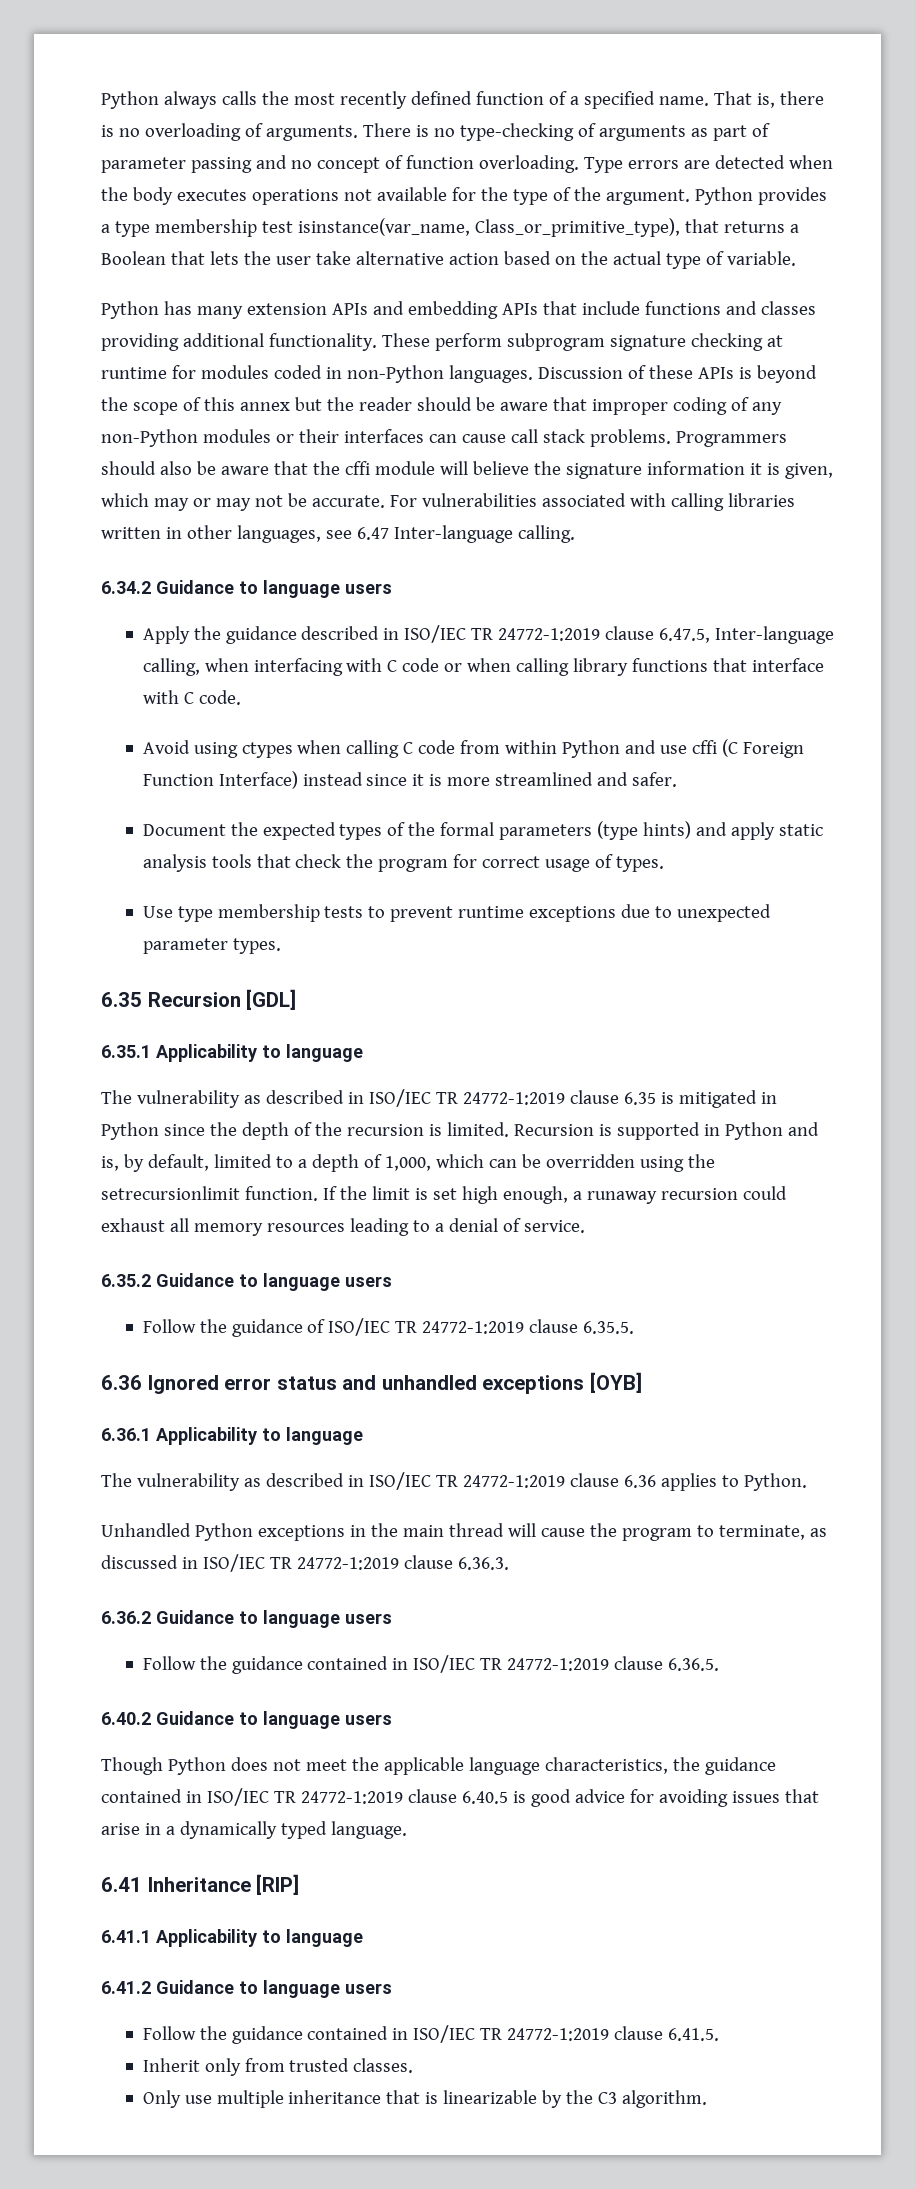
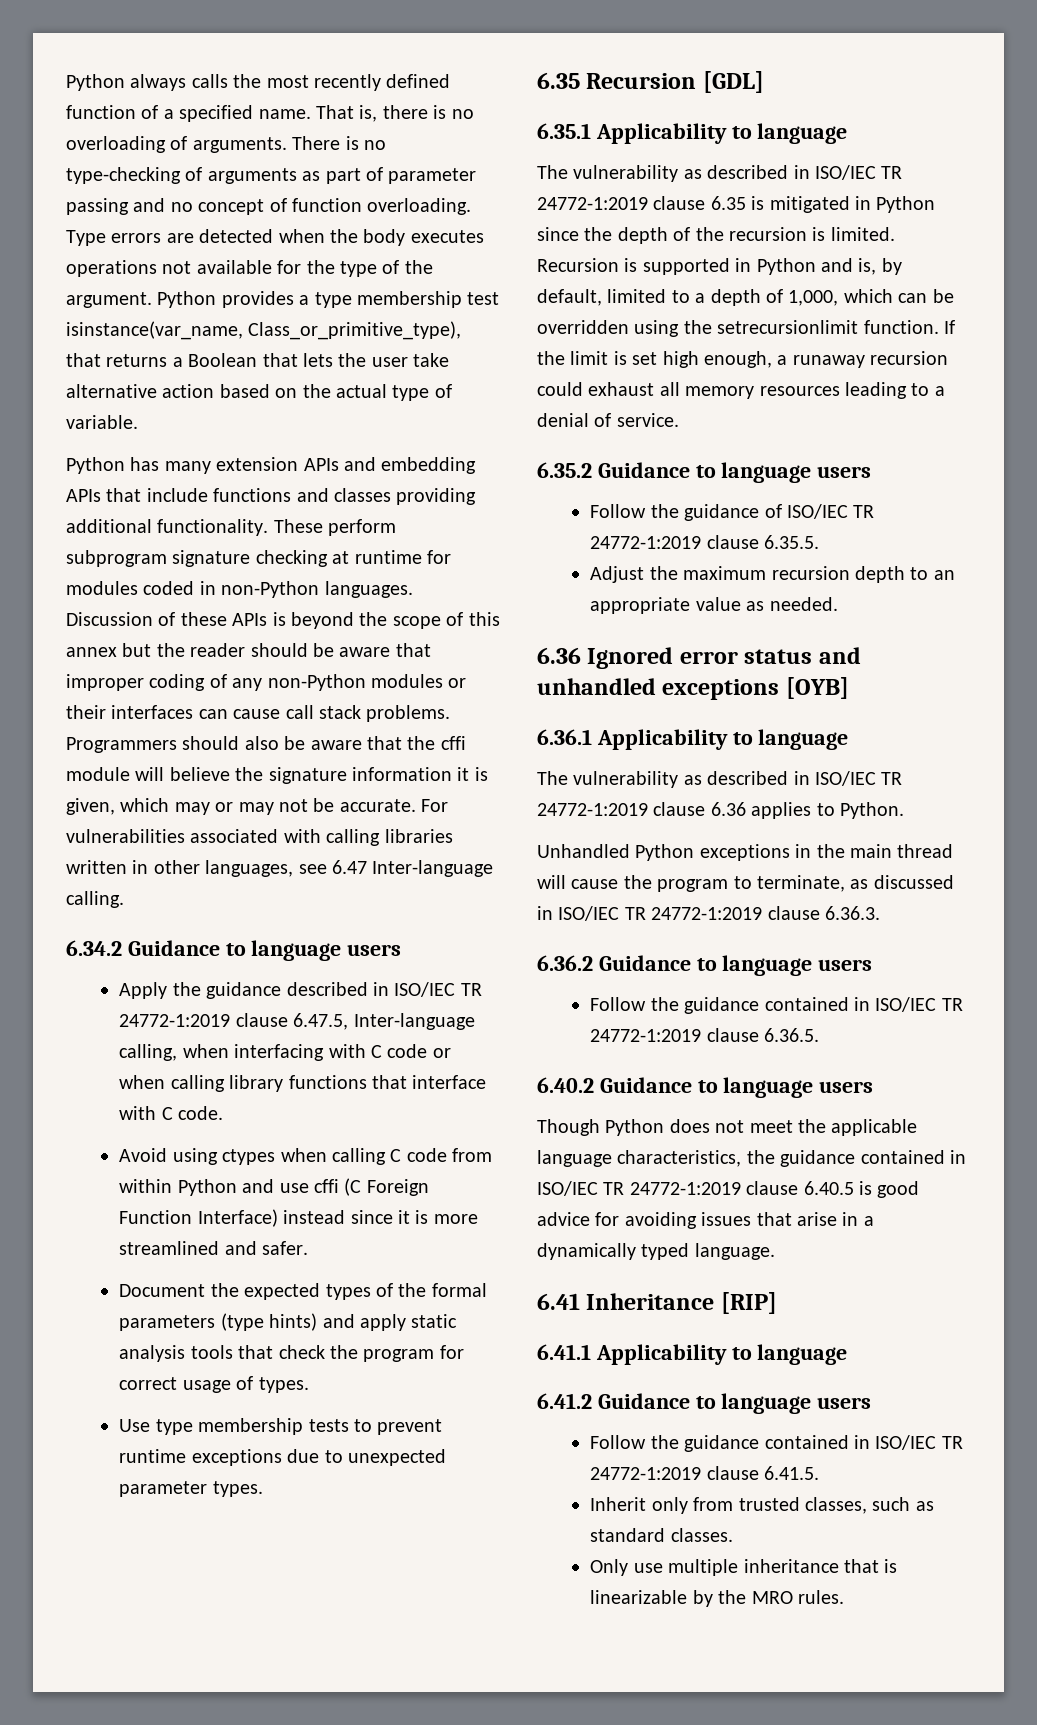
+ Adjust the maximum recursion depth to an appropriate value as needed.
- Inherit only from trusted classes.
+ Inherit only from trusted classes, such as standard classes.
- Only use multiple inheritance that is linearizable by the C3 algorithm.
+ Only use multiple inheritance that is linearizable by the MRO rules.

